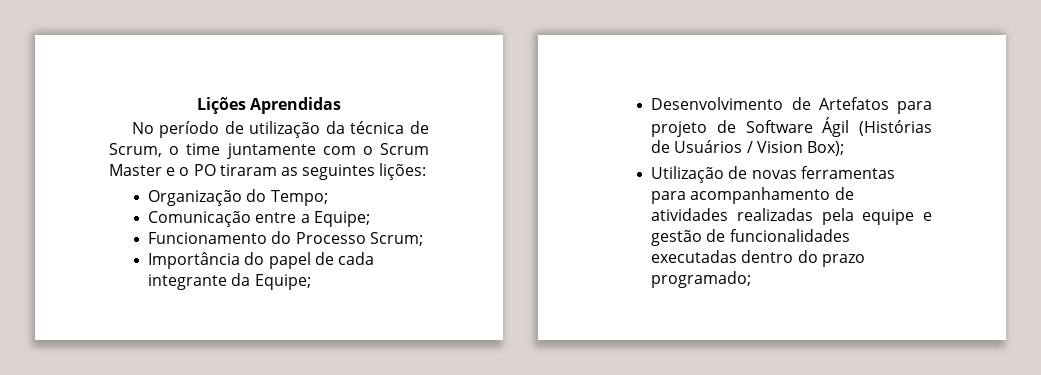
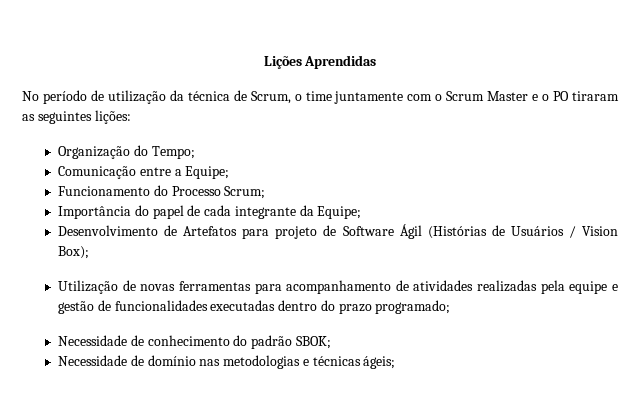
+ Necessidade de conhecimento do padrão SBOK;
+ Necessidade de domínio nas metodologias e técnicas ágeis;

